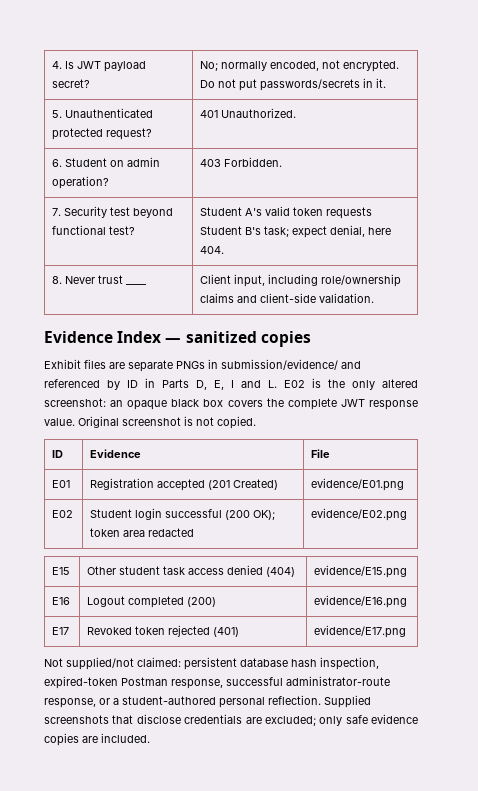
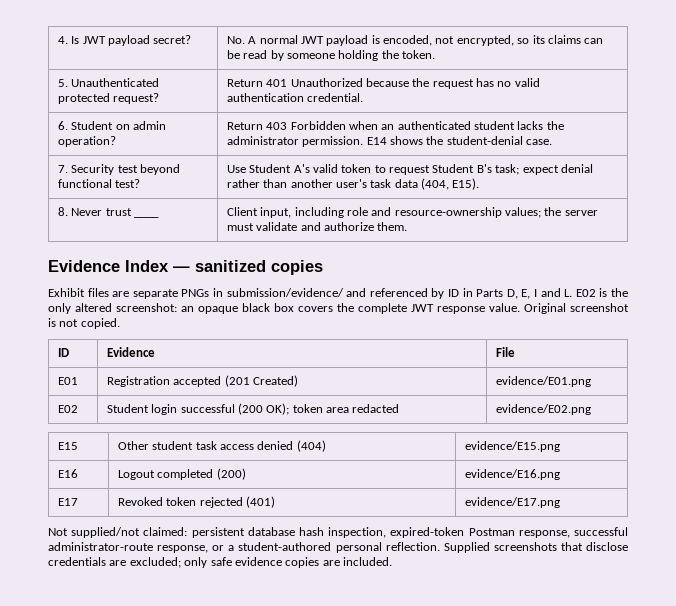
- 4. Is JWT payload secret? | No; normally encoded, not encrypted. Do not put passwords/secrets in it.
- 5. Unauthenticated protected request? | 401 Unauthorized.
+ 4. Is JWT payload secret? | No. A normal JWT payload is encoded, not encrypted, so its claims can be read by someone holding the token.
+ 5. Unauthenticated protected request? | Return 401 Unauthorized because the request has no valid authentication credential.
- 6. Student on admin operation? | 403 Forbidden.
+ 6. Student on admin operation? | Return 403 Forbidden when an authenticated student lacks the administrator permission. E14 shows the student-denial case.
- 7. Security test beyond functional test? | Student A's valid token requests Student B's task; expect denial, here 404.
+ 7. Security test beyond functional test? | Use Student A's valid token to request Student B's task; expect denial rather than another user's task data (404, E15).
- 8. Never trust ____ | Client input, including role/ownership claims and client-side validation.
+ 8. Never trust ____ | Client input, including role and resource-ownership values; the server must validate and authorize them.

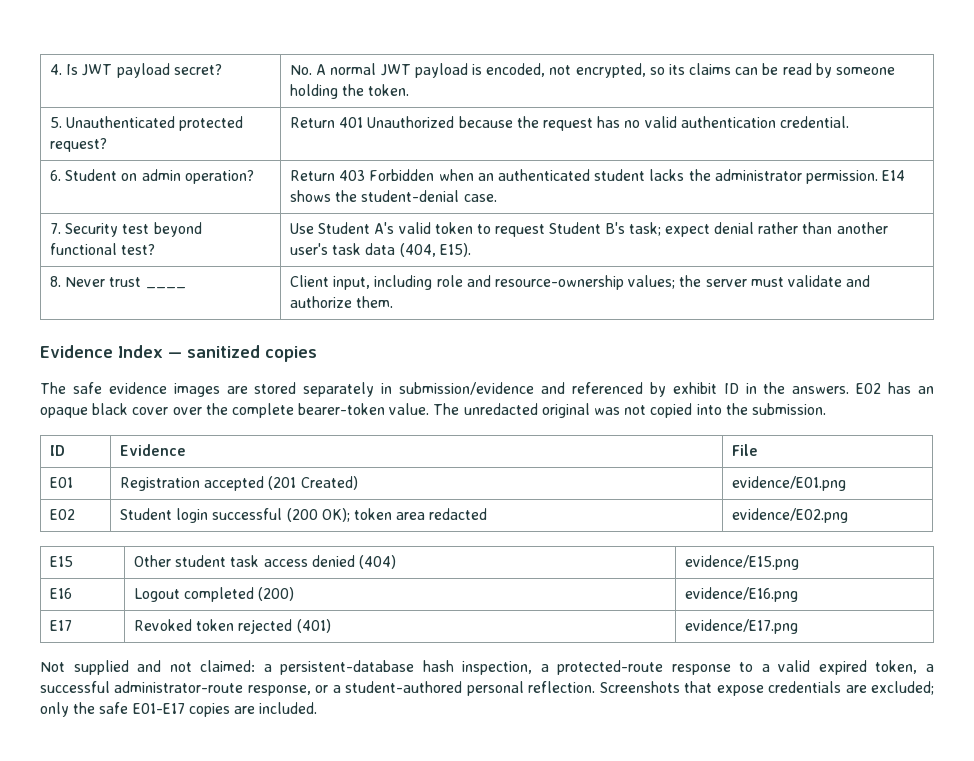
- Exhibit files are separate PNGs in submission/evidence/ and referenced by ID in Parts D, E, I and L. E02 is the only altered screenshot: an opaque black box covers the complete JWT response value. Original screenshot is not copied.
+ The safe evidence images are stored separately in submission/evidence and referenced by exhibit ID in the answers. E02 has an opaque black cover over the complete bearer-token value. The unredacted original was not copied into the submission.
- Not supplied/not claimed: persistent database hash inspection, expired-token Postman response, successful administrator-route response, or a student-authored personal reflection.
+ Not supplied and not claimed: a persistent-database hash inspection, a protected-route response to a valid expired token, a successful administrator-route response, or a student-authored personal reflection.
- Supplied screenshots that disclose credentials are excluded; only safe evidence copies are included.
+ Screenshots that expose credentials are excluded; only the safe E01-E17 copies are included.

